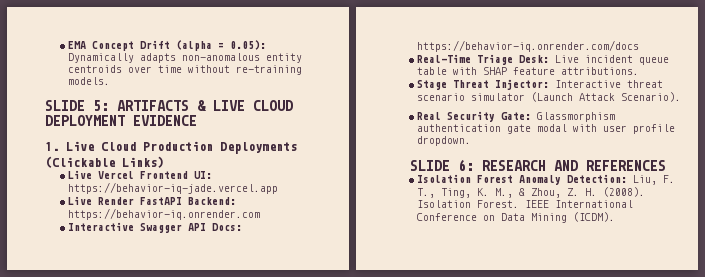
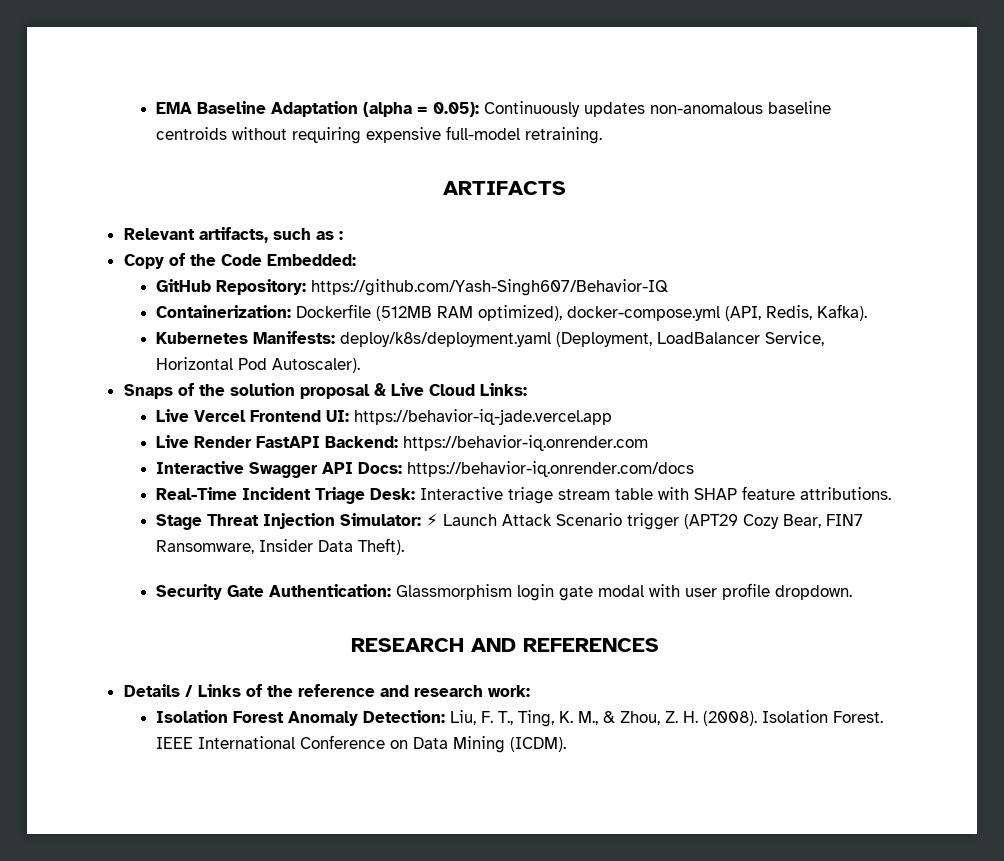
- EMA Concept Drift (alpha = 0.05): Dynamically adapts non-anomalous entity centroids over time without re-training models.
- SLIDE 5: ARTIFACTS & LIVE CLOUD DEPLOYMENT EVIDENCE
- 1. Live Cloud Production Deployments (Clickable Links)
+ EMA Baseline Adaptation (alpha = 0.05): Continuously updates non-anomalous baseline centroids without requiring expensive full-model retraining.
+ ARTIFACTS
+ Relevant artifacts, such as :
+ Copy of the Code Embedded:
+ GitHub Repository: https://github.com/Yash-Singh607/Behavior-IQ
+ Containerization: Dockerfile (512MB RAM optimized), docker-compose.yml (API, Redis, Kafka).
+ Kubernetes Manifests: deploy/k8s/deployment.yaml (Deployment, LoadBalancer Service, Horizontal Pod Autoscaler).
+ Snaps of the solution proposal & Live Cloud Links:
- Real-Time Triage Desk: Live incident queue table with SHAP feature attributions.
+ Real-Time Incident Triage Desk: Interactive triage stream table with SHAP feature attributions.
- Stage Threat Injector: Interactive threat scenario simulator (Launch Attack Scenario).
- Real Security Gate: Glassmorphism authentication gate modal with user profile dropdown.
+ Stage Threat Injection Simulator: ⚡ Launch Attack Scenario trigger (APT29 Cozy Bear, FIN7 Ransomware, Insider Data Theft).
+ Security Gate Authentication: Glassmorphism login gate modal with user profile dropdown.
- SLIDE 6: RESEARCH AND REFERENCES
+ RESEARCH AND REFERENCES
+ Details / Links of the reference and research work:

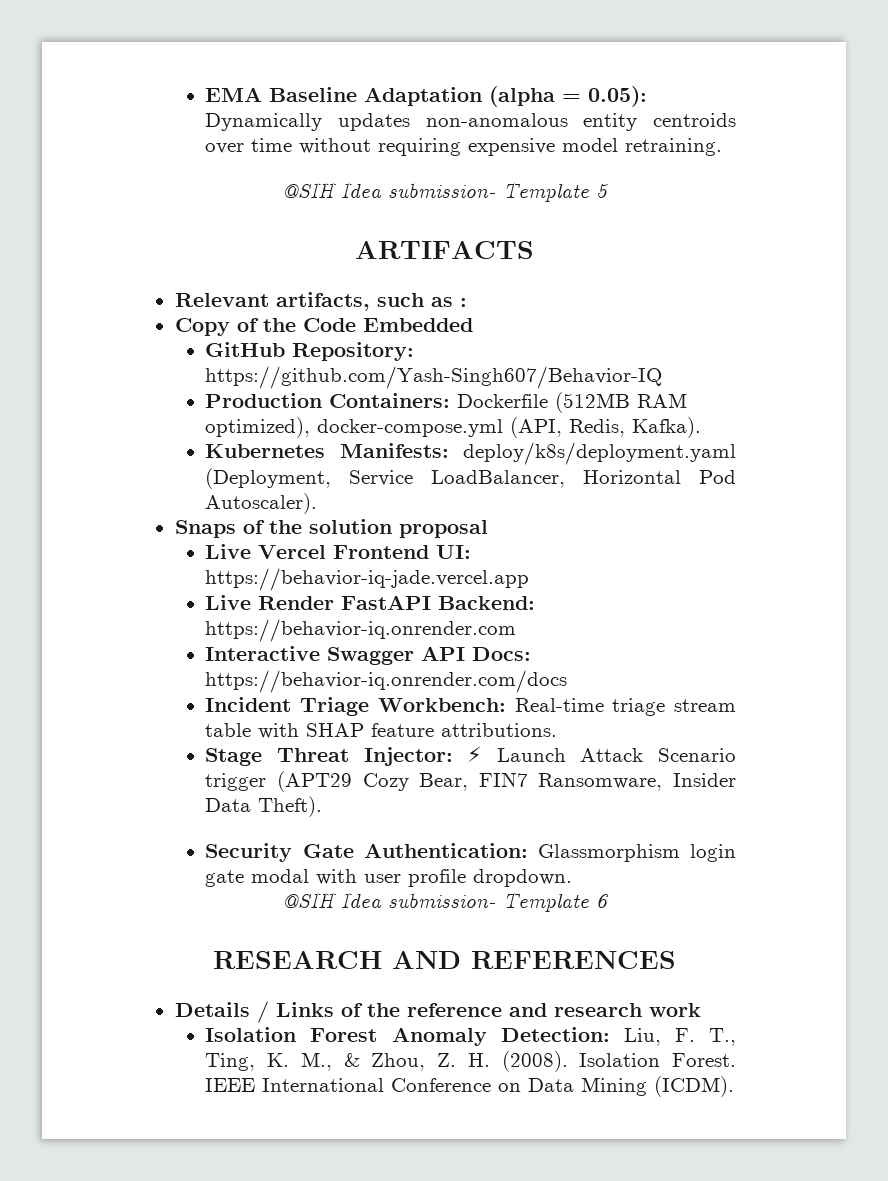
- EMA Baseline Adaptation (alpha = 0.05): Continuously updates non-anomalous baseline centroids without requiring expensive full-model retraining.
+ EMA Baseline Adaptation (alpha = 0.05): Dynamically updates non-anomalous entity centroids over time without requiring expensive model retraining.
+ @SIH Idea submission- Template 5
- Copy of the Code Embedded:
+ Copy of the Code Embedded
- Containerization: Dockerfile (512MB RAM optimized), docker-compose.yml (API, Redis, Kafka).
+ Production Containers: Dockerfile (512MB RAM optimized), docker-compose.yml (API, Redis, Kafka).
- Kubernetes Manifests: deploy/k8s/deployment.yaml (Deployment, LoadBalancer Service, Horizontal Pod Autoscaler).
+ Kubernetes Manifests: deploy/k8s/deployment.yaml (Deployment, Service LoadBalancer, Horizontal Pod Autoscaler).
- Snaps of the solution proposal & Live Cloud Links:
+ Snaps of the solution proposal
- Real-Time Incident Triage Desk: Interactive triage stream table with SHAP feature attributions.
+ Incident Triage Workbench: Real-time triage stream table with SHAP feature attributions.
- Stage Threat Injection Simulator: ⚡ Launch Attack Scenario trigger (APT29 Cozy Bear, FIN7 Ransomware, Insider Data Theft).
+ Stage Threat Injector: ⚡ Launch Attack Scenario trigger (APT29 Cozy Bear, FIN7 Ransomware, Insider Data Theft).
+ @SIH Idea submission- Template 6
- Details / Links of the reference and research work:
+ Details / Links of the reference and research work

